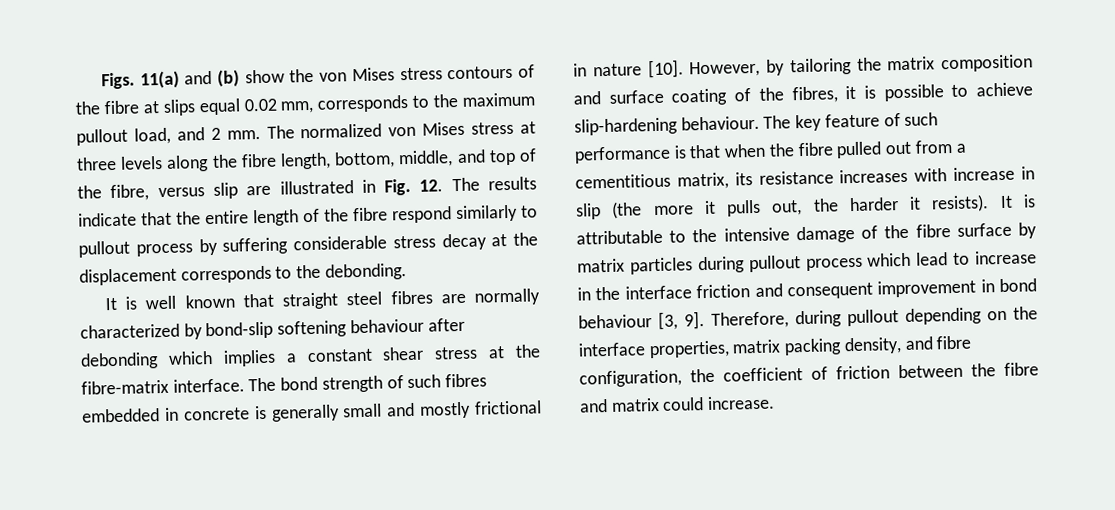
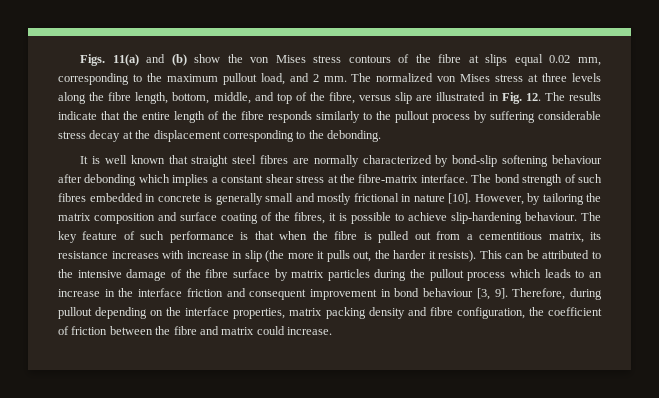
- Figs. 11(a) and (b) show the von Mises stress contours of the fibre at slips equal 0.02 mm, corresponds to the maximum pullout load, and 2 mm.
+ Figs. 11(a) and (b) show the von Mises stress contours of the fibre at slips equal 0.02 mm, corresponding to the maximum pullout load, and 2 mm.
- The normalized von Mises stress at three levels along the fibre length, bottom, middle, and top of the fibre, versus slip are illustrated in Fig. 12. The results indicate that the entire length of the fibre respond similarly to pullout process by suffering considerable stress decay at the displacement corresponds to the debonding.
+ The normalized von Mises stress at three levels along the fibre length, bottom, middle, and top of the fibre, versus slip are illustrated in Fig. 12. The results indicate that the entire length of the fibre responds similarly to the pullout process by suffering considerable stress decay at the displacement corresponding to the debonding.
- The key feature of such performance is that when the fibre pulled out from a cementitious matrix, its resistance increases with increase in slip (the more it pulls out, the harder it resists).
+ The key feature of such performance is that when the fibre is pulled out from a cementitious matrix, its resistance increases with increase in slip (the more it pulls out, the harder it resists).
- It is attributable to the intensive damage of the fibre surface by matrix particles during pullout process which lead to increase in the interface friction and consequent improvement in bond behaviour [3, 9].
+ This can be attributed to the intensive damage of the fibre surface by matrix particles during the pullout process which leads to an increase in the interface friction and consequent improvement in bond behaviour [3, 9].
- Therefore, during pullout depending on the interface properties, matrix packing density, and fibre configuration, the coefficient of friction between the fibre and matrix could increase.
+ Therefore, during pullout depending on the interface properties, matrix packing density and fibre configuration, the coefficient of friction between the fibre and matrix could increase.

